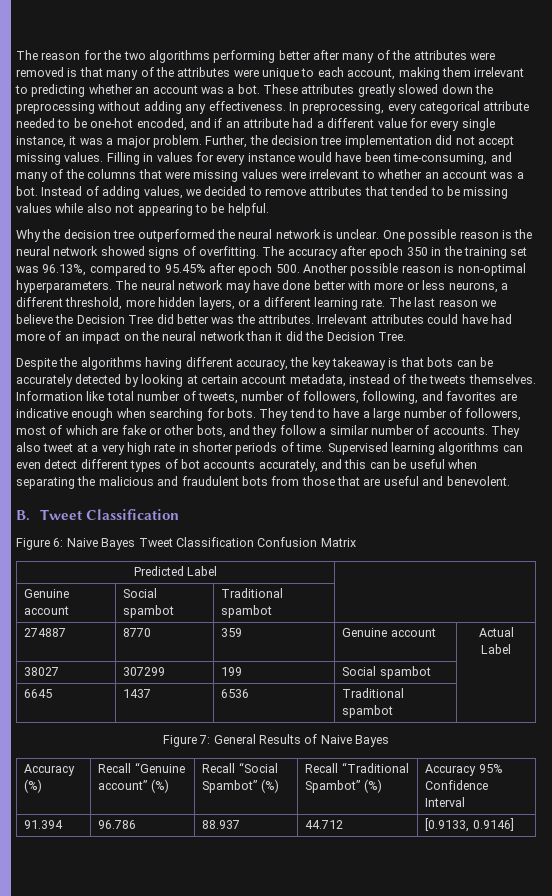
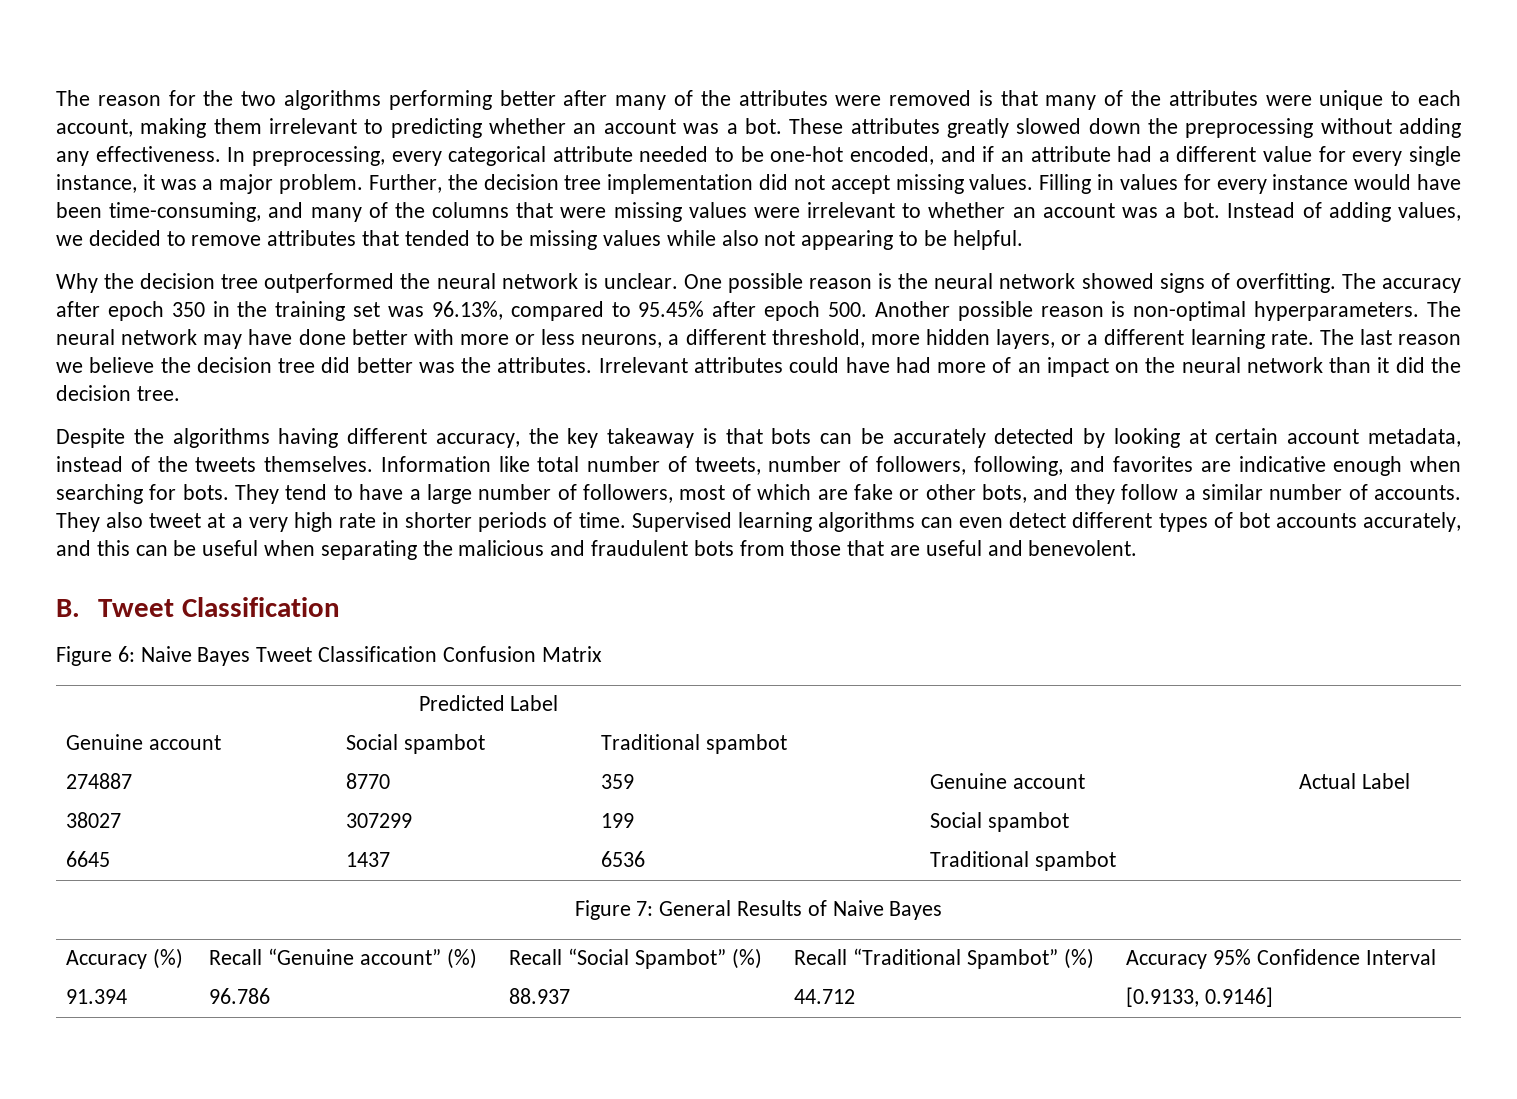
- The last reason we believe the Decision Tree did better was the attributes.
+ The last reason we believe the decision tree did better was the attributes.
- Irrelevant attributes could have had more of an impact on the neural network than it did the Decision Tree.
+ Irrelevant attributes could have had more of an impact on the neural network than it did the decision tree.

